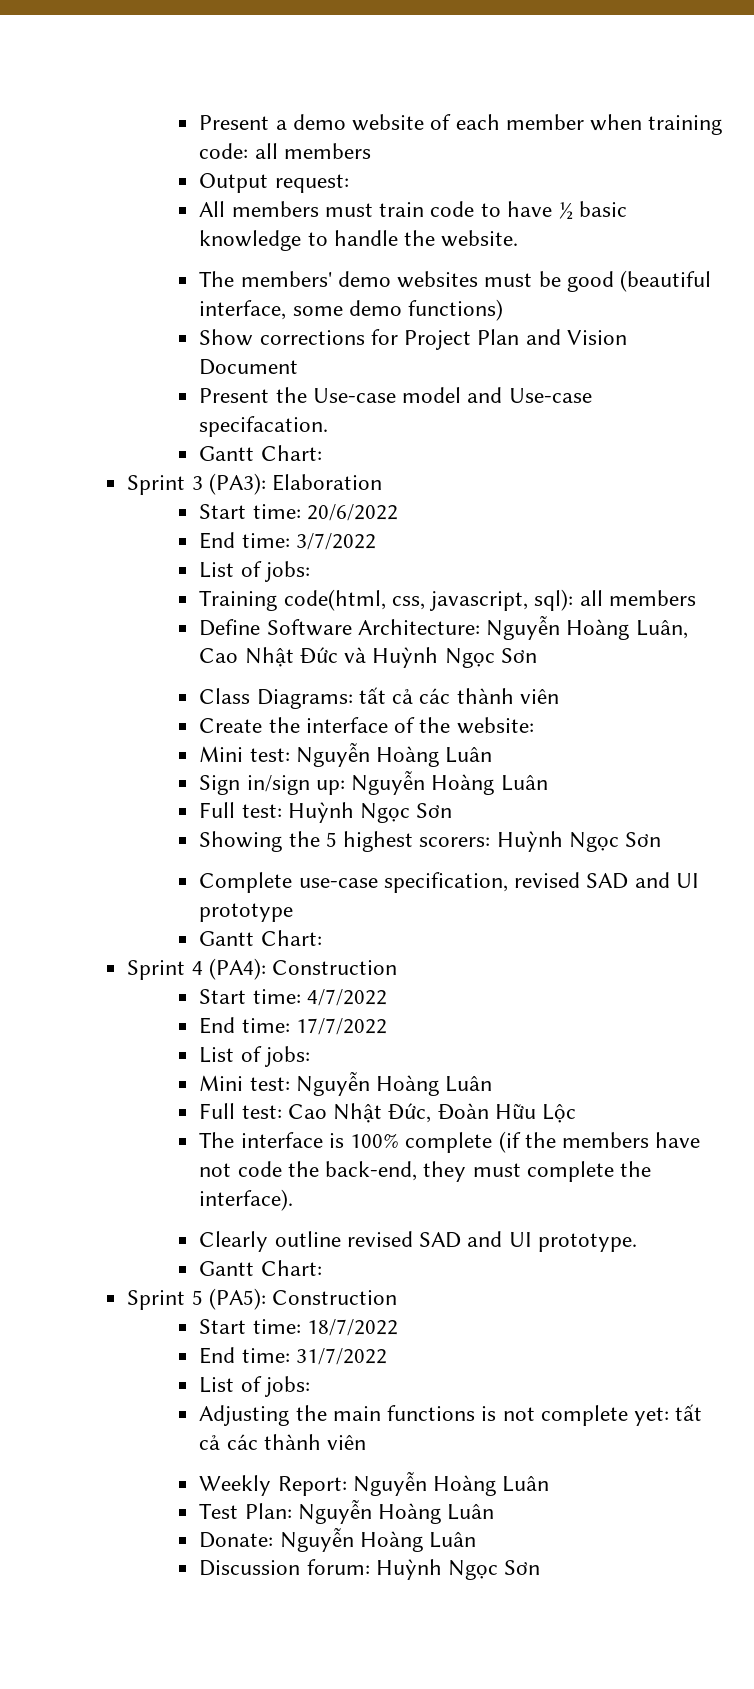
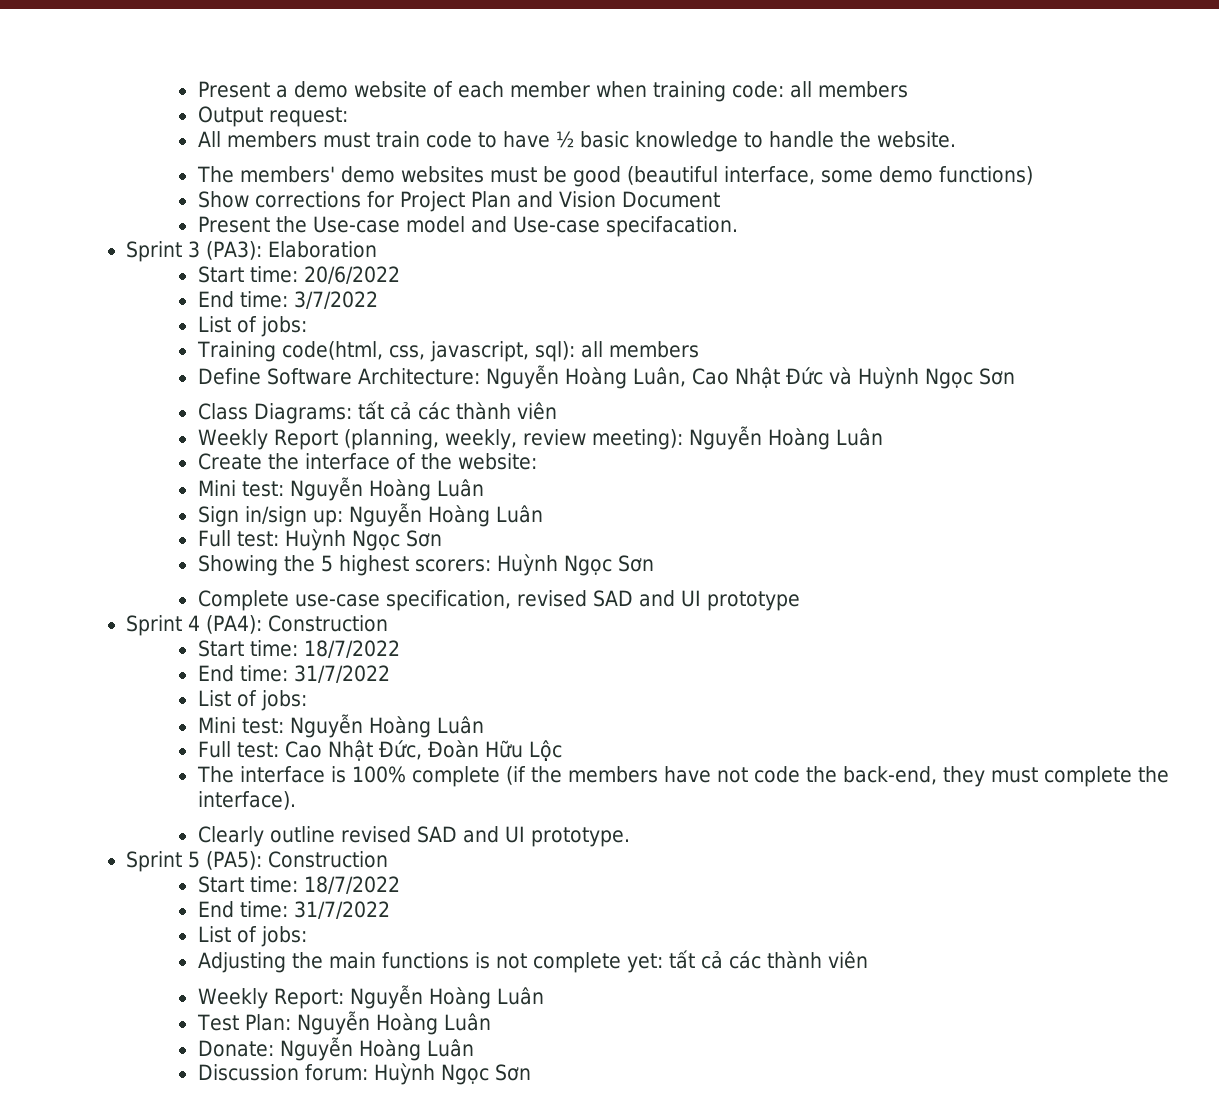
  Present the Use-case model and Use-case specifacation.
- Gantt Chart:
+ Weekly Report (planning, weekly, review meeting): Nguyễn Hoàng Luân
  Complete use-case specification, revised SAD and UI prototype
- Gantt Chart:
  Sprint 4 (PA4): Construction
- Start time: 4/7/2022
- End time: 17/7/2022
+ Start time: 18/7/2022
+ End time: 31/7/2022
  Clearly outline revised SAD and UI prototype.
- Gantt Chart:

